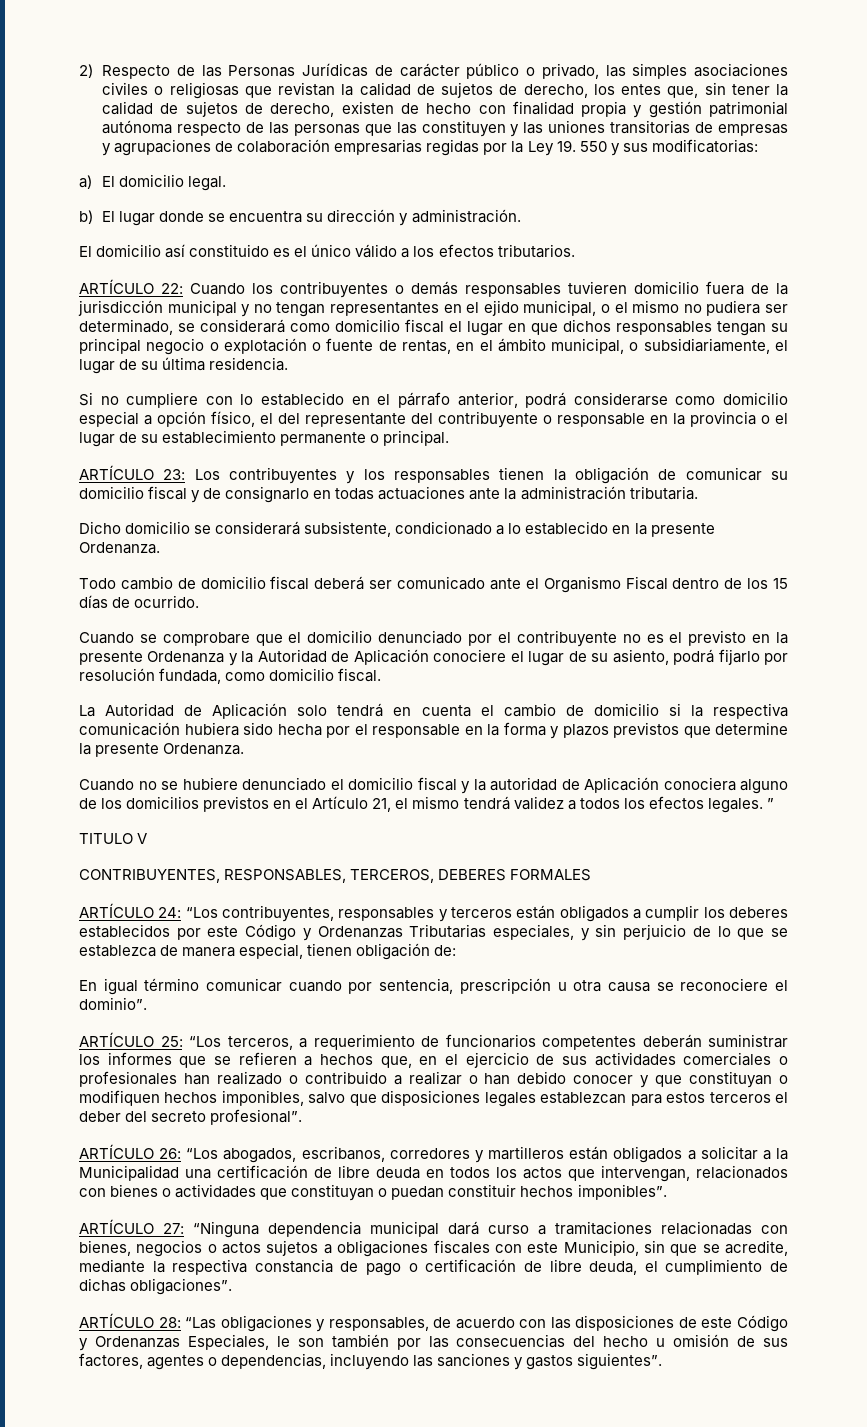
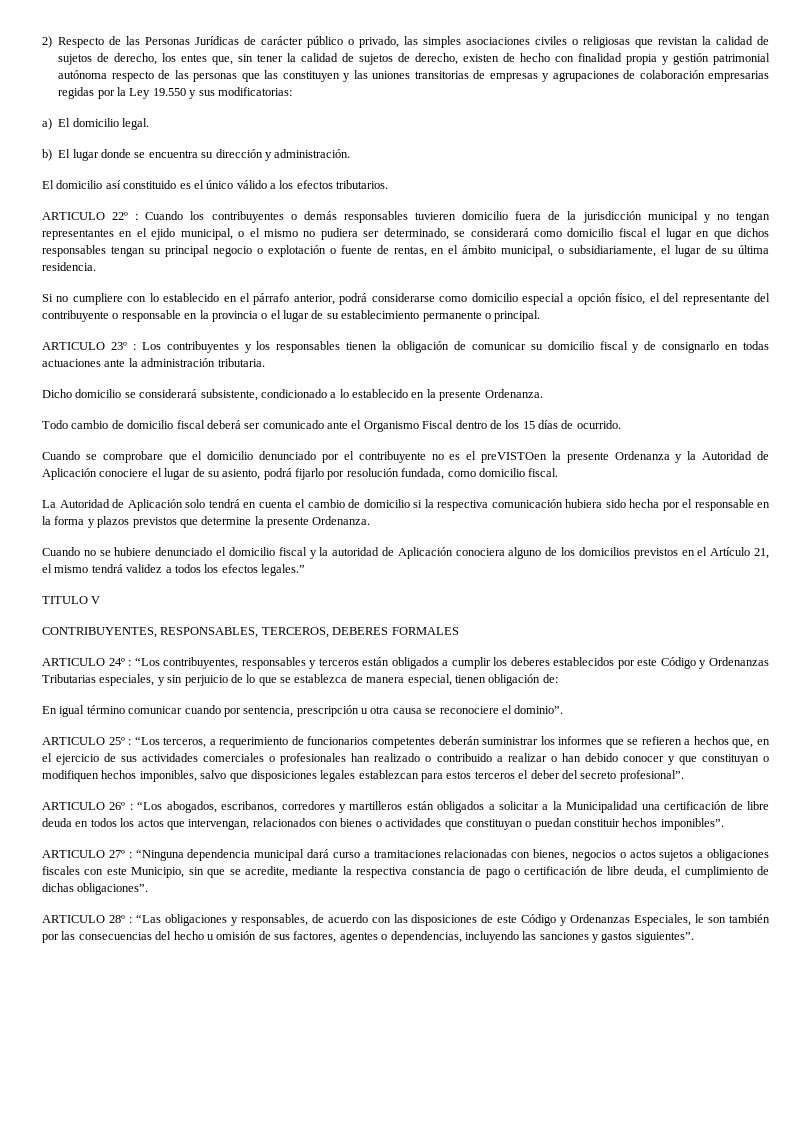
- 2) Respecto de las Personas Jurídicas de carácter público o privado, las simples asociaciones civiles o religiosas que revistan la calidad de sujetos de derecho, los entes que, sin tener la calidad de sujetos de derecho, existen de hecho con finalidad propia y gestión patrimonial autónoma respecto de las personas que las constituyen y las uniones transitorias de empresas y agrupaciones de colaboración empresarias regidas por la Ley 19. 550 y sus modificatorias:
+ 2) Respecto de las Personas Jurídicas de carácter público o privado, las simples asociaciones civiles o religiosas que revistan la calidad de sujetos de derecho, los entes que, sin tener la calidad de sujetos de derecho, existen de hecho con finalidad propia y gestión patrimonial autónoma respecto de las personas que las constituyen y las uniones transitorias de empresas y agrupaciones de colaboración empresarias regidas por la Ley 19.550 y sus modificatorias:
- ARTÍCULO 22:
+ ARTICULO 22º :
- ARTÍCULO 23: Los contribuyentes y los responsables tienen la obligación de comunicar su domicilio fiscal y de consignarlo en todas actuaciones ante la administración tributaria.
+ ARTICULO 23º : Los contribuyentes y los responsables tienen la obligación de comunicar su domicilio fiscal y de consignarlo en todas actuaciones ante la administración tributaria.
- Cuando se comprobare que el domicilio denunciado por el contribuyente no es el previsto en la presente Ordenanza y la Autoridad de Aplicación conociere el lugar de su asiento, podrá fijarlo por resolución fundada, como domicilio fiscal.
+ Cuando se comprobare que el domicilio denunciado por el contribuyente no es el preVISTOen la presente Ordenanza y la Autoridad de Aplicación conociere el lugar de su asiento, podrá fijarlo por resolución fundada, como domicilio fiscal.
- Cuando no se hubiere denunciado el domicilio fiscal y la autoridad de Aplicación conociera alguno de los domicilios previstos en el Artículo 21, el mismo tendrá validez a todos los efectos legales. ”
+ Cuando no se hubiere denunciado el domicilio fiscal y la autoridad de Aplicación conociera alguno de los domicilios previstos en el Artículo 21, el mismo tendrá validez a todos los efectos legales.”
- ARTÍCULO 24: “Los contribuyentes, responsables y terceros están obligados a cumplir los deberes establecidos por este Código y Ordenanzas Tributarias especiales, y sin perjuicio de lo que se establezca de manera especial, tienen obligación de:
+ ARTICULO 24º : “Los contribuyentes, responsables y terceros están obligados a cumplir los deberes establecidos por este Código y Ordenanzas Tributarias especiales, y sin perjuicio de lo que se establezca de manera especial, tienen obligación de:
- ARTÍCULO 25: “Los terceros, a requerimiento de funcionarios competentes deberán suministrar los informes que se refieren a hechos que, en el ejercicio de sus actividades comerciales o profesionales han realizado o contribuido a realizar o han debido conocer y que constituyan o modifiquen hechos imponibles, salvo que disposiciones legales establezcan para estos terceros el deber del secreto profesional”.
+ ARTICULO 25º : “Los terceros, a requerimiento de funcionarios competentes deberán suministrar los informes que se refieren a hechos que, en el ejercicio de sus actividades comerciales o profesionales han realizado o contribuido a realizar o han debido conocer y que constituyan o modifiquen hechos imponibles, salvo que disposiciones legales establezcan para estos terceros el deber del secreto profesional”.
- ARTÍCULO 26: “Los abogados, escribanos, corredores y martilleros están obligados a solicitar a la Municipalidad una certificación de libre deuda en todos los actos que intervengan, relacionados con bienes o actividades que constituyan o puedan constituir hechos imponibles”.
+ ARTICULO 26º : “Los abogados, escribanos, corredores y martilleros están obligados a solicitar a la Municipalidad una certificación de libre deuda en todos los actos que intervengan, relacionados con bienes o actividades que constituyan o puedan constituir hechos imponibles”.
- ARTÍCULO 27: “Ninguna dependencia municipal dará curso a tramitaciones relacionadas con bienes, negocios o actos sujetos a obligaciones fiscales con este Municipio, sin que se acredite, mediante la respectiva constancia de pago o certificación de libre deuda, el cumplimiento de dichas obligaciones”.
+ ARTICULO 27º : “Ninguna dependencia municipal dará curso a tramitaciones relacionadas con bienes, negocios o actos sujetos a obligaciones fiscales con este Municipio, sin que se acredite, mediante la respectiva constancia de pago o certificación de libre deuda, el cumplimiento de dichas obligaciones”.
- ARTÍCULO 28: “Las obligaciones y responsables, de acuerdo con las disposiciones de este Código y Ordenanzas Especiales, le son también por las consecuencias del hecho u omisión de sus factores, agentes o dependencias, incluyendo las sanciones y gastos siguientes”.
+ ARTICULO 28º : “Las obligaciones y responsables, de acuerdo con las disposiciones de este Código y Ordenanzas Especiales, le son también por las consecuencias del hecho u omisión de sus factores, agentes o dependencias, incluyendo las sanciones y gastos siguientes”.

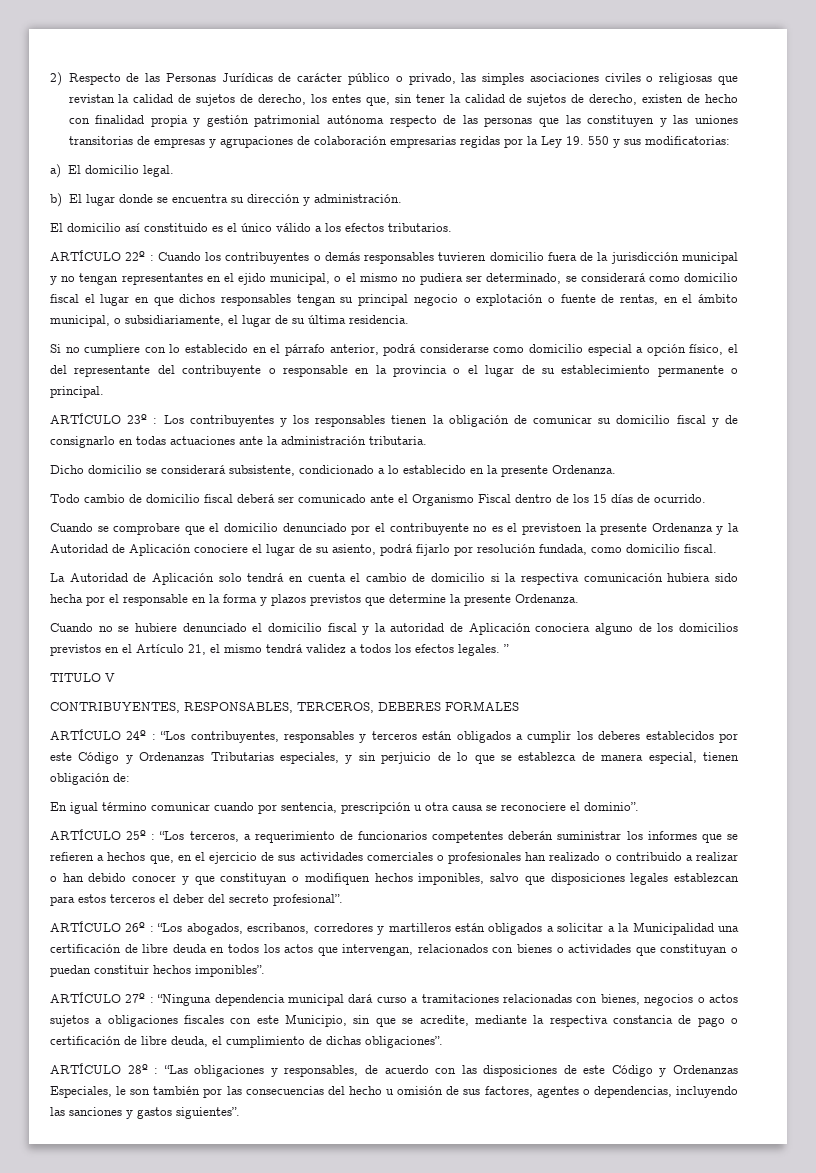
- 2) Respecto de las Personas Jurídicas de carácter público o privado, las simples asociaciones civiles o religiosas que revistan la calidad de sujetos de derecho, los entes que, sin tener la calidad de sujetos de derecho, existen de hecho con finalidad propia y gestión patrimonial autónoma respecto de las personas que las constituyen y las uniones transitorias de empresas y agrupaciones de colaboración empresarias regidas por la Ley 19.550 y sus modificatorias:
+ 2) Respecto de las Personas Jurídicas de carácter público o privado, las simples asociaciones civiles o religiosas que revistan la calidad de sujetos de derecho, los entes que, sin tener la calidad de sujetos de derecho, existen de hecho con finalidad propia y gestión patrimonial autónoma respecto de las personas que las constituyen y las uniones transitorias de empresas y agrupaciones de colaboración empresarias regidas por la Ley 19. 550 y sus modificatorias:
- ARTICULO 22º :
+ ARTÍCULO 22º :
- ARTICULO 23º : Los contribuyentes y los responsables tienen la obligación de comunicar su domicilio fiscal y de consignarlo en todas actuaciones ante la administración tributaria.
+ ARTÍCULO 23º : Los contribuyentes y los responsables tienen la obligación de comunicar su domicilio fiscal y de consignarlo en todas actuaciones ante la administración tributaria.
- Cuando se comprobare que el domicilio denunciado por el contribuyente no es el preVISTOen la presente Ordenanza y la Autoridad de Aplicación conociere el lugar de su asiento, podrá fijarlo por resolución fundada, como domicilio fiscal.
+ Cuando se comprobare que el domicilio denunciado por el contribuyente no es el previstoen la presente Ordenanza y la Autoridad de Aplicación conociere el lugar de su asiento, podrá fijarlo por resolución fundada, como domicilio fiscal.
- Cuando no se hubiere denunciado el domicilio fiscal y la autoridad de Aplicación conociera alguno de los domicilios previstos en el Artículo 21, el mismo tendrá validez a todos los efectos legales.”
+ Cuando no se hubiere denunciado el domicilio fiscal y la autoridad de Aplicación conociera alguno de los domicilios previstos en el Artículo 21, el mismo tendrá validez a todos los efectos legales. ”
- ARTICULO 24º : “Los contribuyentes, responsables y terceros están obligados a cumplir los deberes establecidos por este Código y Ordenanzas Tributarias especiales, y sin perjuicio de lo que se establezca de manera especial, tienen obligación de:
+ ARTÍCULO 24º : “Los contribuyentes, responsables y terceros están obligados a cumplir los deberes establecidos por este Código y Ordenanzas Tributarias especiales, y sin perjuicio de lo que se establezca de manera especial, tienen obligación de:
- ARTICULO 25º : “Los terceros, a requerimiento de funcionarios competentes deberán suministrar los informes que se refieren a hechos que, en el ejercicio de sus actividades comerciales o profesionales han realizado o contribuido a realizar o han debido conocer y que constituyan o modifiquen hechos imponibles, salvo que disposiciones legales establezcan para estos terceros el deber del secreto profesional”.
+ ARTÍCULO 25º : “Los terceros, a requerimiento de funcionarios competentes deberán suministrar los informes que se refieren a hechos que, en el ejercicio de sus actividades comerciales o profesionales han realizado o contribuido a realizar o han debido conocer y que constituyan o modifiquen hechos imponibles, salvo que disposiciones legales establezcan para estos terceros el deber del secreto profesional”.
- ARTICULO 26º : “Los abogados, escribanos, corredores y martilleros están obligados a solicitar a la Municipalidad una certificación de libre deuda en todos los actos que intervengan, relacionados con bienes o actividades que constituyan o puedan constituir hechos imponibles”.
+ ARTÍCULO 26º : “Los abogados, escribanos, corredores y martilleros están obligados a solicitar a la Municipalidad una certificación de libre deuda en todos los actos que intervengan, relacionados con bienes o actividades que constituyan o puedan constituir hechos imponibles”.
- ARTICULO 27º : “Ninguna dependencia municipal dará curso a tramitaciones relacionadas con bienes, negocios o actos sujetos a obligaciones fiscales con este Municipio, sin que se acredite, mediante la respectiva constancia de pago o certificación de libre deuda, el cumplimiento de dichas obligaciones”.
+ ARTÍCULO 27º : “Ninguna dependencia municipal dará curso a tramitaciones relacionadas con bienes, negocios o actos sujetos a obligaciones fiscales con este Municipio, sin que se acredite, mediante la respectiva constancia de pago o certificación de libre deuda, el cumplimiento de dichas obligaciones”.
- ARTICULO 28º : “Las obligaciones y responsables, de acuerdo con las disposiciones de este Código y Ordenanzas Especiales, le son también por las consecuencias del hecho u omisión de sus factores, agentes o dependencias, incluyendo las sanciones y gastos siguientes”.
+ ARTÍCULO 28º : “Las obligaciones y responsables, de acuerdo con las disposiciones de este Código y Ordenanzas Especiales, le son también por las consecuencias del hecho u omisión de sus factores, agentes o dependencias, incluyendo las sanciones y gastos siguientes”.

